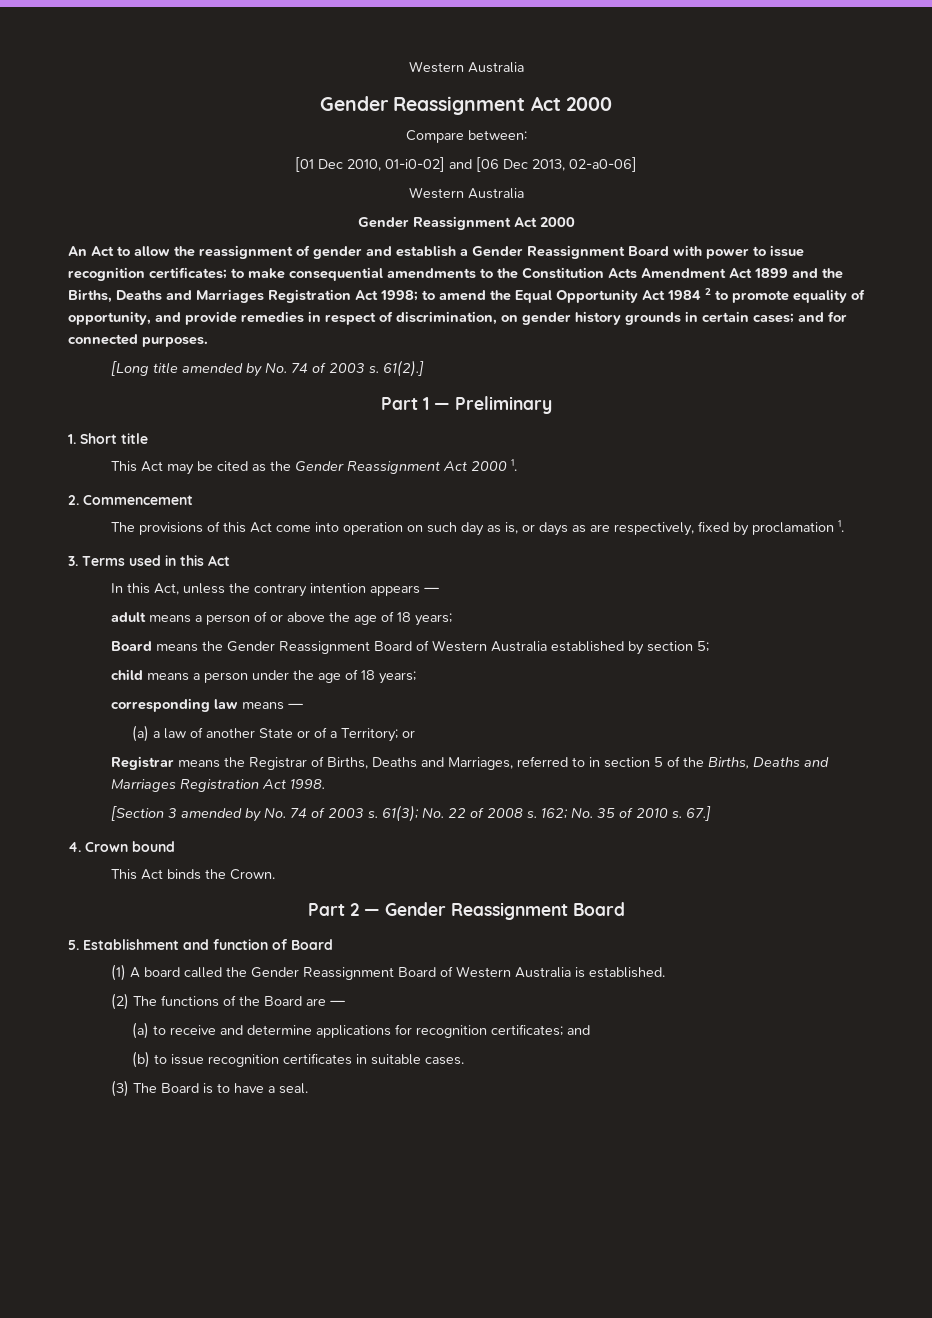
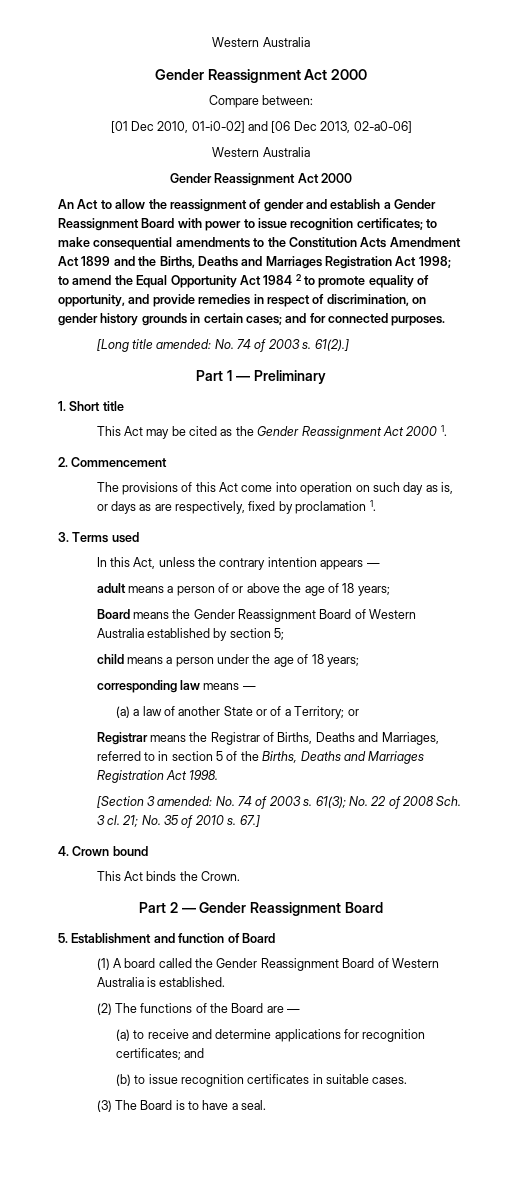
- [Long title amended by No. 74 of 2003 s.
+ [Long title amended: No. 74 of 2003 s.
- 3. Terms used in this Act
+ 3. Terms used
- [Section 3 amended by No. 74 of 2003 s.
+ [Section 3 amended: No. 74 of 2003 s.
- 61(3); No. 22 of 2008 s. 162; No. 35 of 2010 s.
+ 61(3); No. 22 of 2008 Sch. 3 cl. 21; No. 35 of 2010 s.

